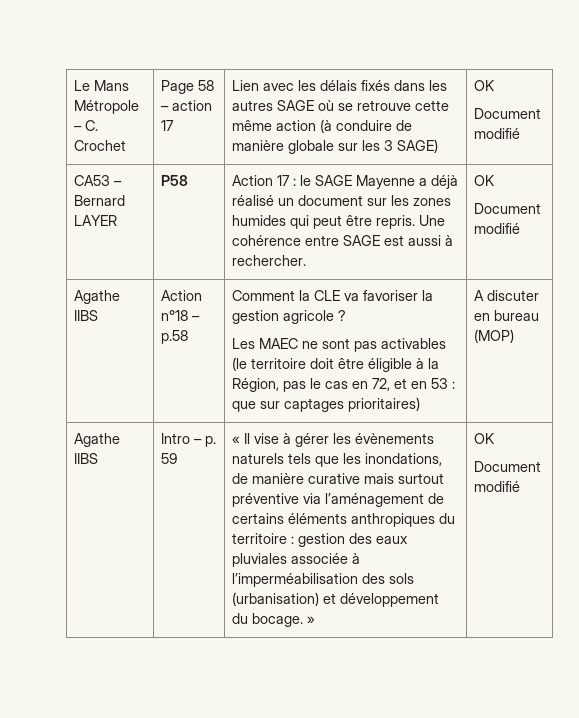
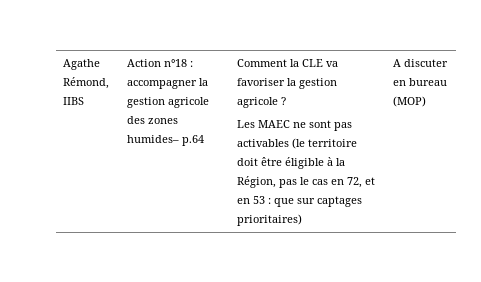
- Le Mans Métropole – C. Crochet | Page 58 – action 17 | Lien avec les délais fixés dans les autres SAGE où se retrouve cette même action (à conduire de manière globale sur les 3 SAGE) | OK
- Document modifié
- CA53 – Bernard LAYER | P58 | Action 17 : le SAGE Mayenne a déjà réalisé un document sur les zones humides qui peut être repris. Une cohérence entre SAGE est aussi à rechercher. | OK
- Document modifié
- Agathe IIBS | Action n°18 – p.58
+ Agathe Rémond, IIBS | Action n°18 : accompagner la gestion agricole des zones humides– p.64
- Agathe IIBS | Intro – p. 59 | « Il vise à gérer les évènements naturels tels que les inondations, de manière curative mais surtout préventive via l’aménagement de certains éléments anthropiques du territoire : gestion des eaux pluviales associée à l’imperméabilisation des sols (urbanisation) et développement du bocage. » | OK
- Document modifié

